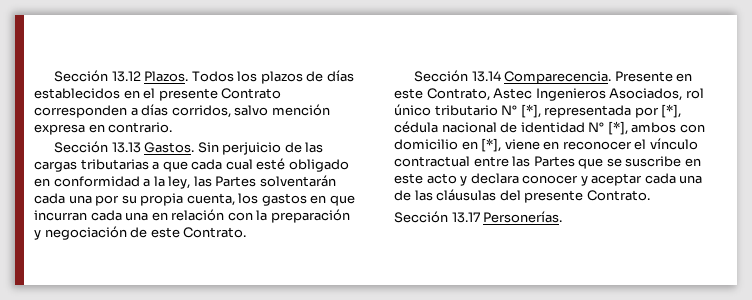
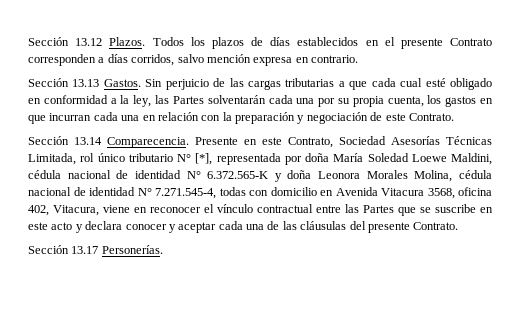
- Presente en este Contrato, Astec Ingenieros Asociados, rol único tributario N° [*], representada por [*], cédula nacional de identidad N° [*], ambos con domicilio en [*], viene en reconocer el vínculo contractual entre las Partes que se suscribe en este acto y declara conocer y aceptar cada una de las cláusulas del presente Contrato.
+ Presente en este Contrato, Sociedad Asesorías Técnicas Limitada, rol único tributario N° [*], representada por doña María Soledad Loewe Maldini, cédula nacional de identidad N° 6.372.565-K y doña Leonora Morales Molina, cédula nacional de identidad N° 7.271.545-4, todas con domicilio en Avenida Vitacura 3568, oficina 402, Vitacura, viene en reconocer el vínculo contractual entre las Partes que se suscribe en este acto y declara conocer y aceptar cada una de las cláusulas del presente Contrato.

